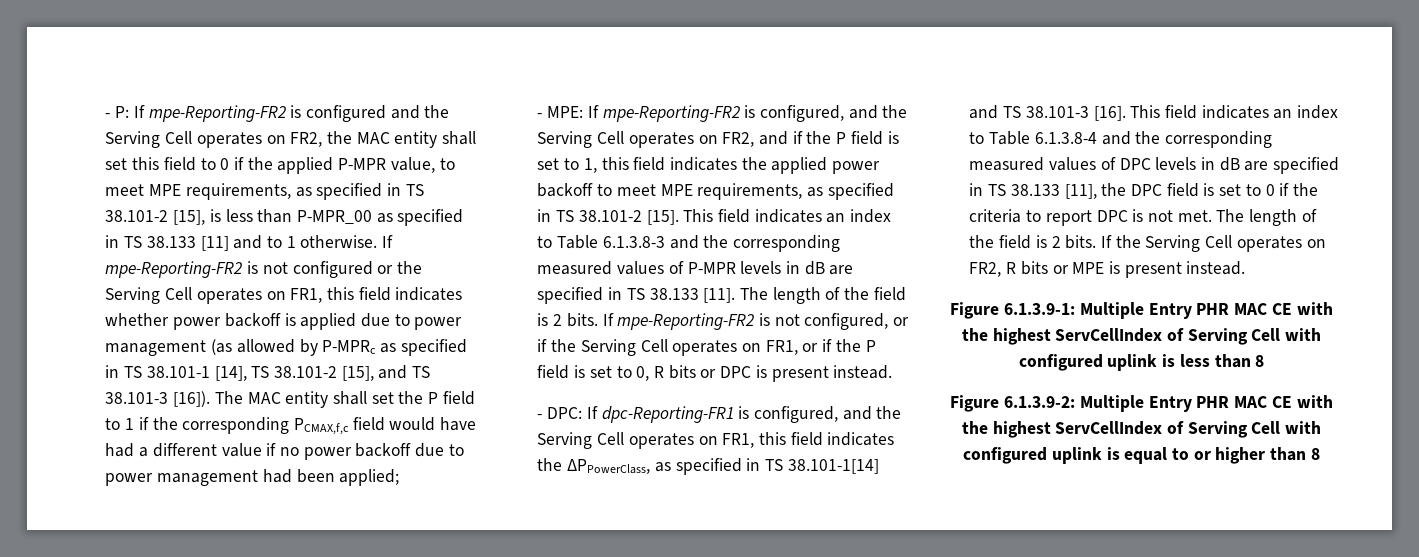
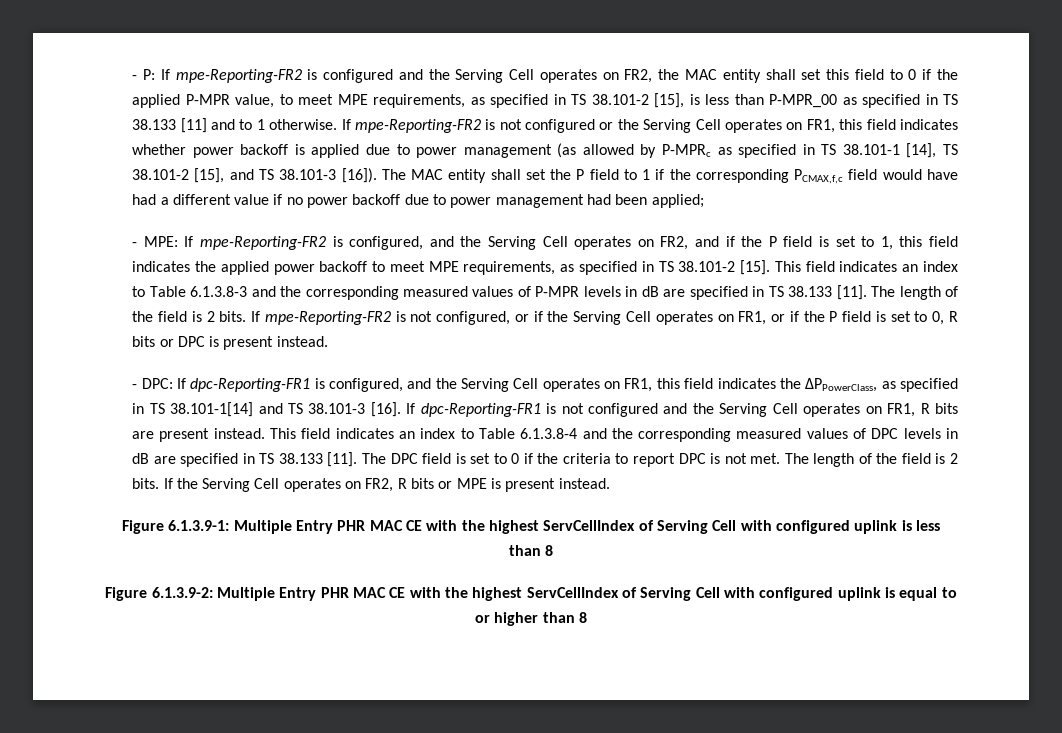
+ If dpc-Reporting-FR1 is not configured and the Serving Cell operates on FR1, R bits are present instead.
- This field indicates an index to Table 6.1.3.8-4 and the corresponding measured values of DPC levels in dB are specified in TS 38.133 [11], the DPC field is set to 0 if the criteria to report DPC is not met.
+ This field indicates an index to Table 6.1.3.8-4 and the corresponding measured values of DPC levels in dB are specified in TS 38.133 [11]. The DPC field is set to 0 if the criteria to report DPC is not met.

